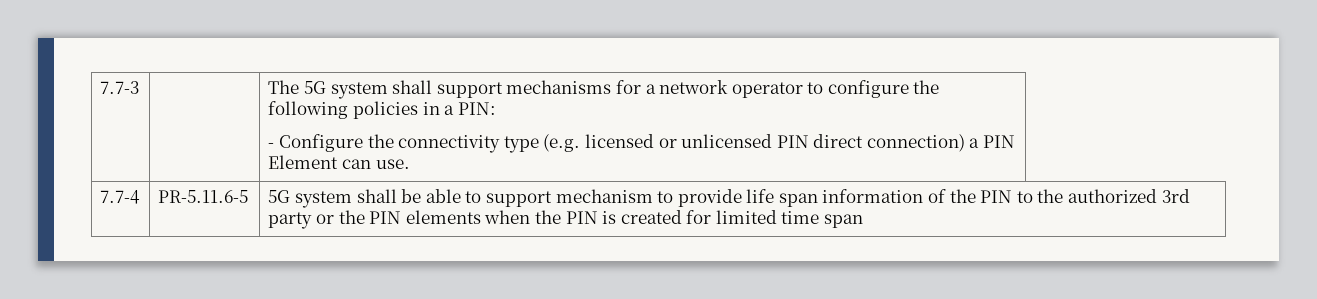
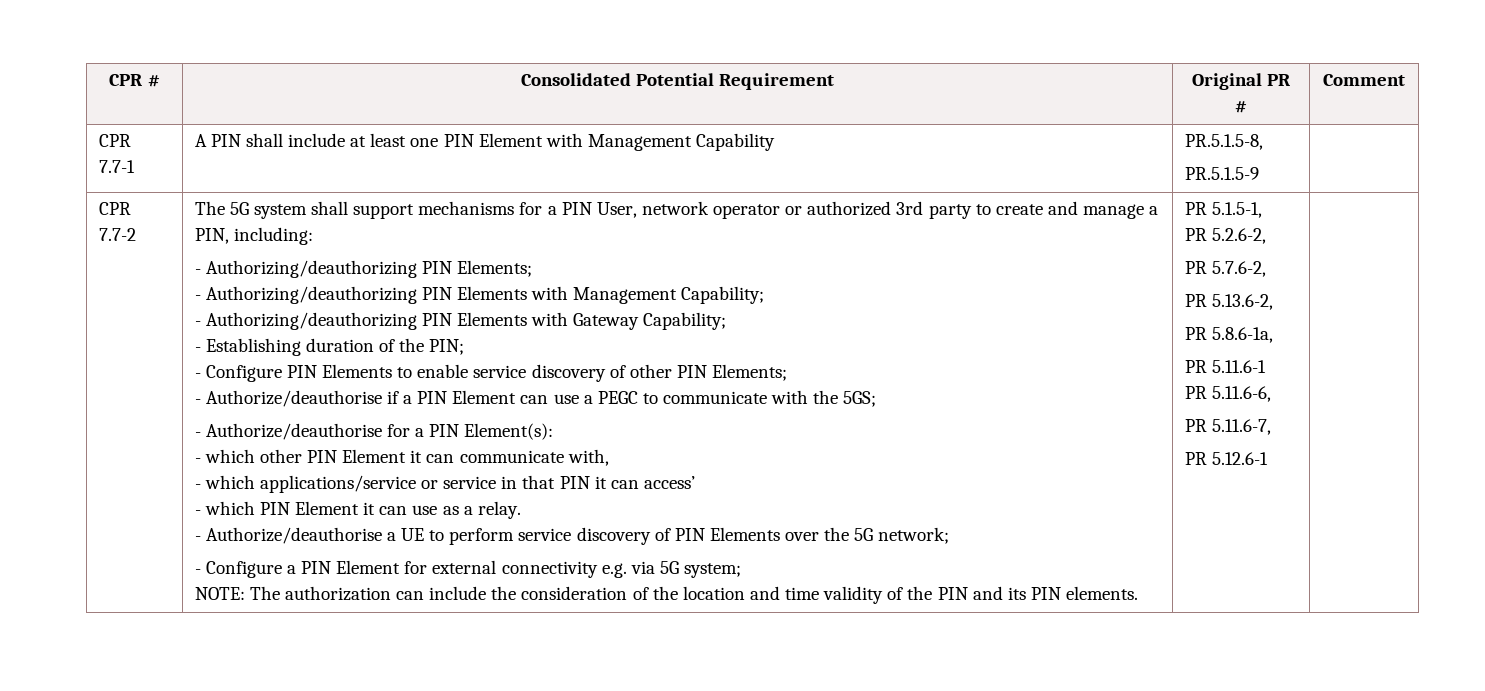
- 7.7-3 | | The 5G system shall support mechanisms for a network operator to configure the following policies in a PIN:
- - Configure the connectivity type (e.g. licensed or unlicensed PIN direct connection) a PIN Element can use.
- 7.7-4 | PR-5.11.6-5 | 5G system shall be able to support mechanism to provide life span information of the PIN to the authorized 3rd party or the PIN elements when the PIN is created for limited time span
+ CPR # | Consolidated Potential Requirement | Original PR # | Comment
+ CPR 7.7-1 | A PIN shall include at least one PIN Element with Management Capability | PR.5.1.5-8,
+ PR.5.1.5-9 |
+ CPR 7.7-2 | The 5G system shall support mechanisms for a PIN User, network operator or authorized 3rd party to create and manage a PIN, including:
+ - Authorizing/deauthorizing PIN Elements;
+ - Authorizing/deauthorizing PIN Elements with Management Capability;
+ - Authorizing/deauthorizing PIN Elements with Gateway Capability;
+ - Establishing duration of the PIN;
+ - Configure PIN Elements to enable service discovery of other PIN Elements;
+ - Authorize/deauthorise if a PIN Element can use a PEGC to communicate with the 5GS;
+ - Authorize/deauthorise for a PIN Element(s):
+ - which other PIN Element it can communicate with,
+ - which applications/service or service in that PIN it can access’
+ - which PIN Element it can use as a relay.
+ - Authorize/deauthorise a UE to perform service discovery of PIN Elements over the 5G network;
+ - Configure a PIN Element for external connectivity e.g. via 5G system;
+ NOTE: The authorization can include the consideration of the location and time validity of the PIN and its PIN elements. | PR 5.1.5-1,
+ PR 5.2.6-2,
+ PR 5.7.6-2,
+ PR 5.13.6-2,
+ PR 5.8.6-1a,
+ PR 5.11.6-1
+ PR 5.11.6-6,
+ PR 5.11.6-7,
+ PR 5.12.6-1

